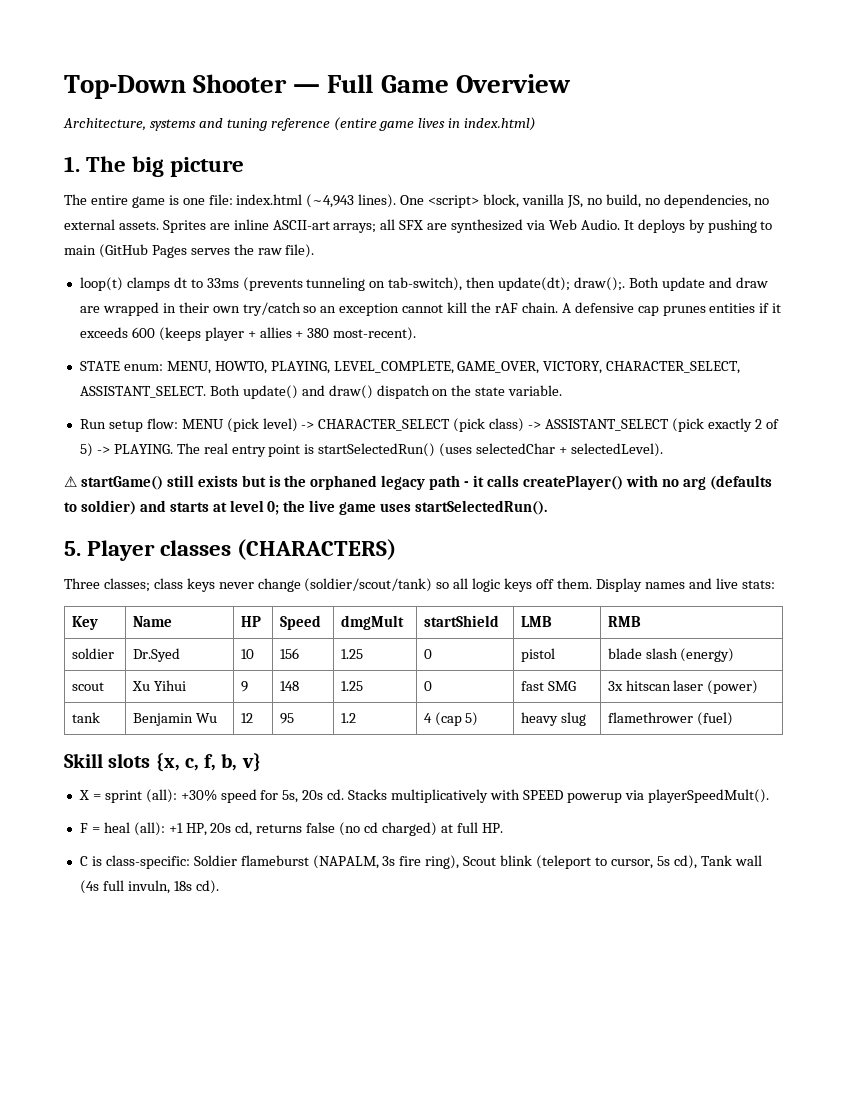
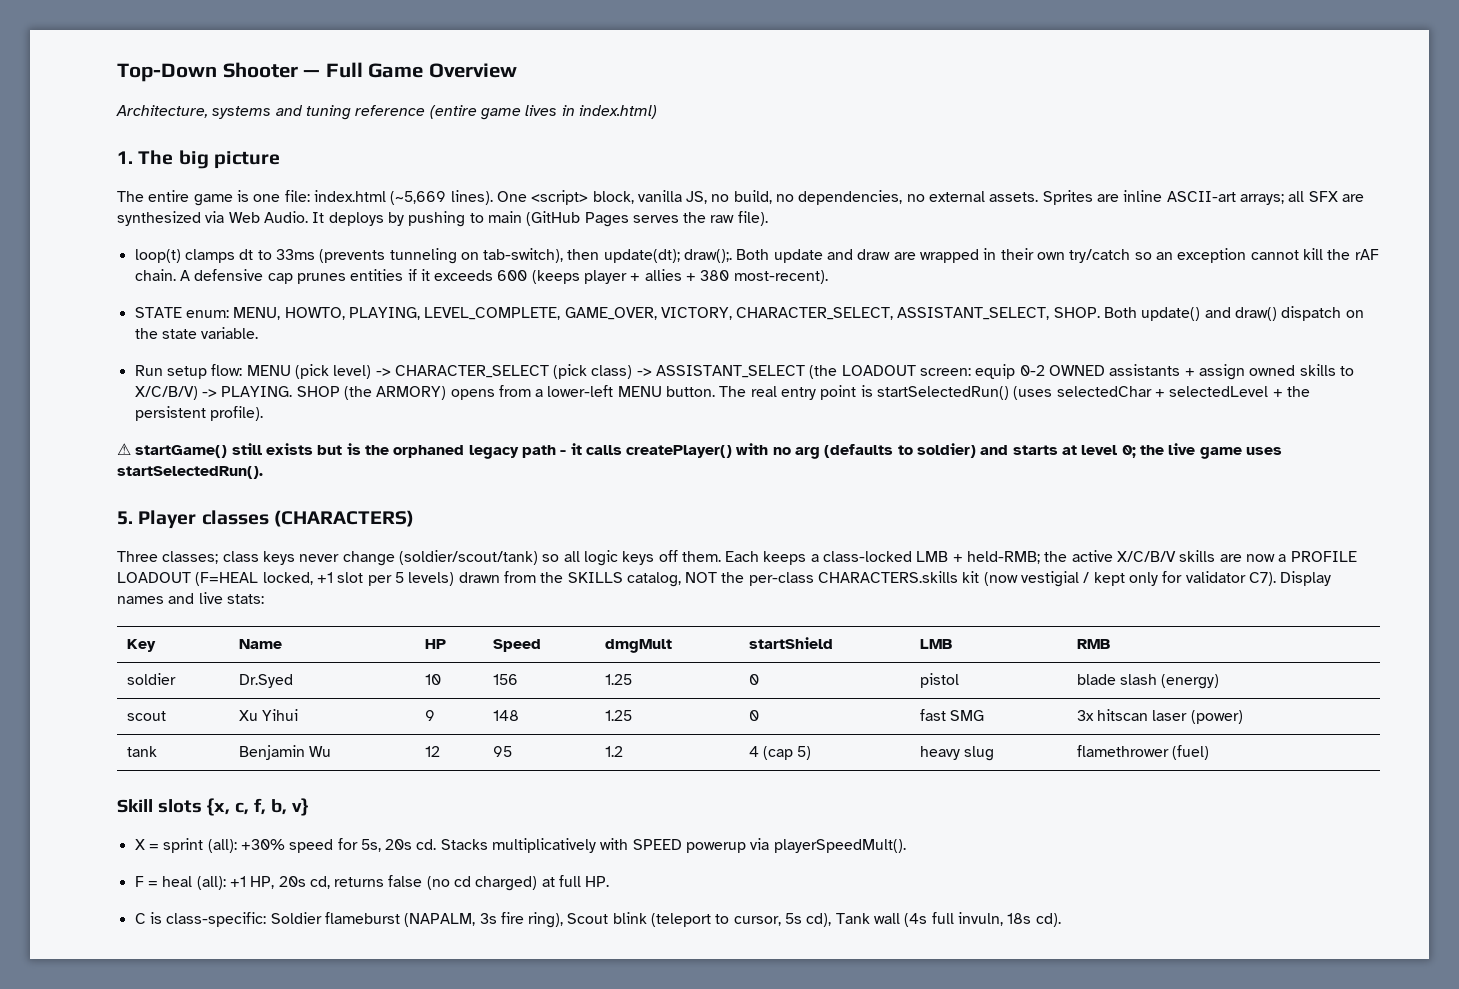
- The entire game is one file: index.html (~4,943 lines).
+ The entire game is one file: index.html (~5,669 lines).
- STATE enum: MENU, HOWTO, PLAYING, LEVEL_COMPLETE, GAME_OVER, VICTORY, CHARACTER_SELECT, ASSISTANT_SELECT.
+ STATE enum: MENU, HOWTO, PLAYING, LEVEL_COMPLETE, GAME_OVER, VICTORY, CHARACTER_SELECT, ASSISTANT_SELECT, SHOP.
- Run setup flow: MENU (pick level) -> CHARACTER_SELECT (pick class) -> ASSISTANT_SELECT (pick exactly 2 of 5) -> PLAYING.
+ Run setup flow: MENU (pick level) -> CHARACTER_SELECT (pick class) -> ASSISTANT_SELECT (the LOADOUT screen: equip 0-2 OWNED assistants + assign owned skills to X/C/B/V) -> PLAYING. SHOP (the ARMORY) opens from a lower-left MENU button.
- The real entry point is startSelectedRun() (uses selectedChar + selectedLevel).
+ The real entry point is startSelectedRun() (uses selectedChar + selectedLevel + the persistent profile).
- Display names and live stats:
+ Each keeps a class-locked LMB + held-RMB; the active X/C/B/V skills are now a PROFILE LOADOUT (F=HEAL locked, +1 slot per 5 levels) drawn from the SKILLS catalog, NOT the per-class CHARACTERS.skills kit (now vestigial / kept only for validator C7). Display names and live stats:

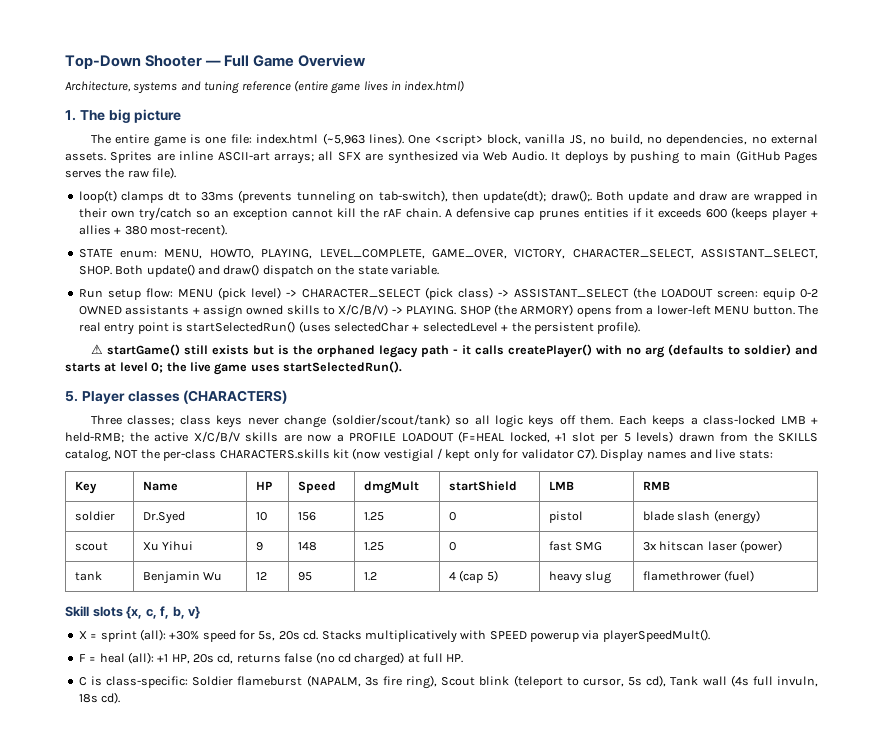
- The entire game is one file: index.html (~5,669 lines).
+ The entire game is one file: index.html (~5,963 lines).

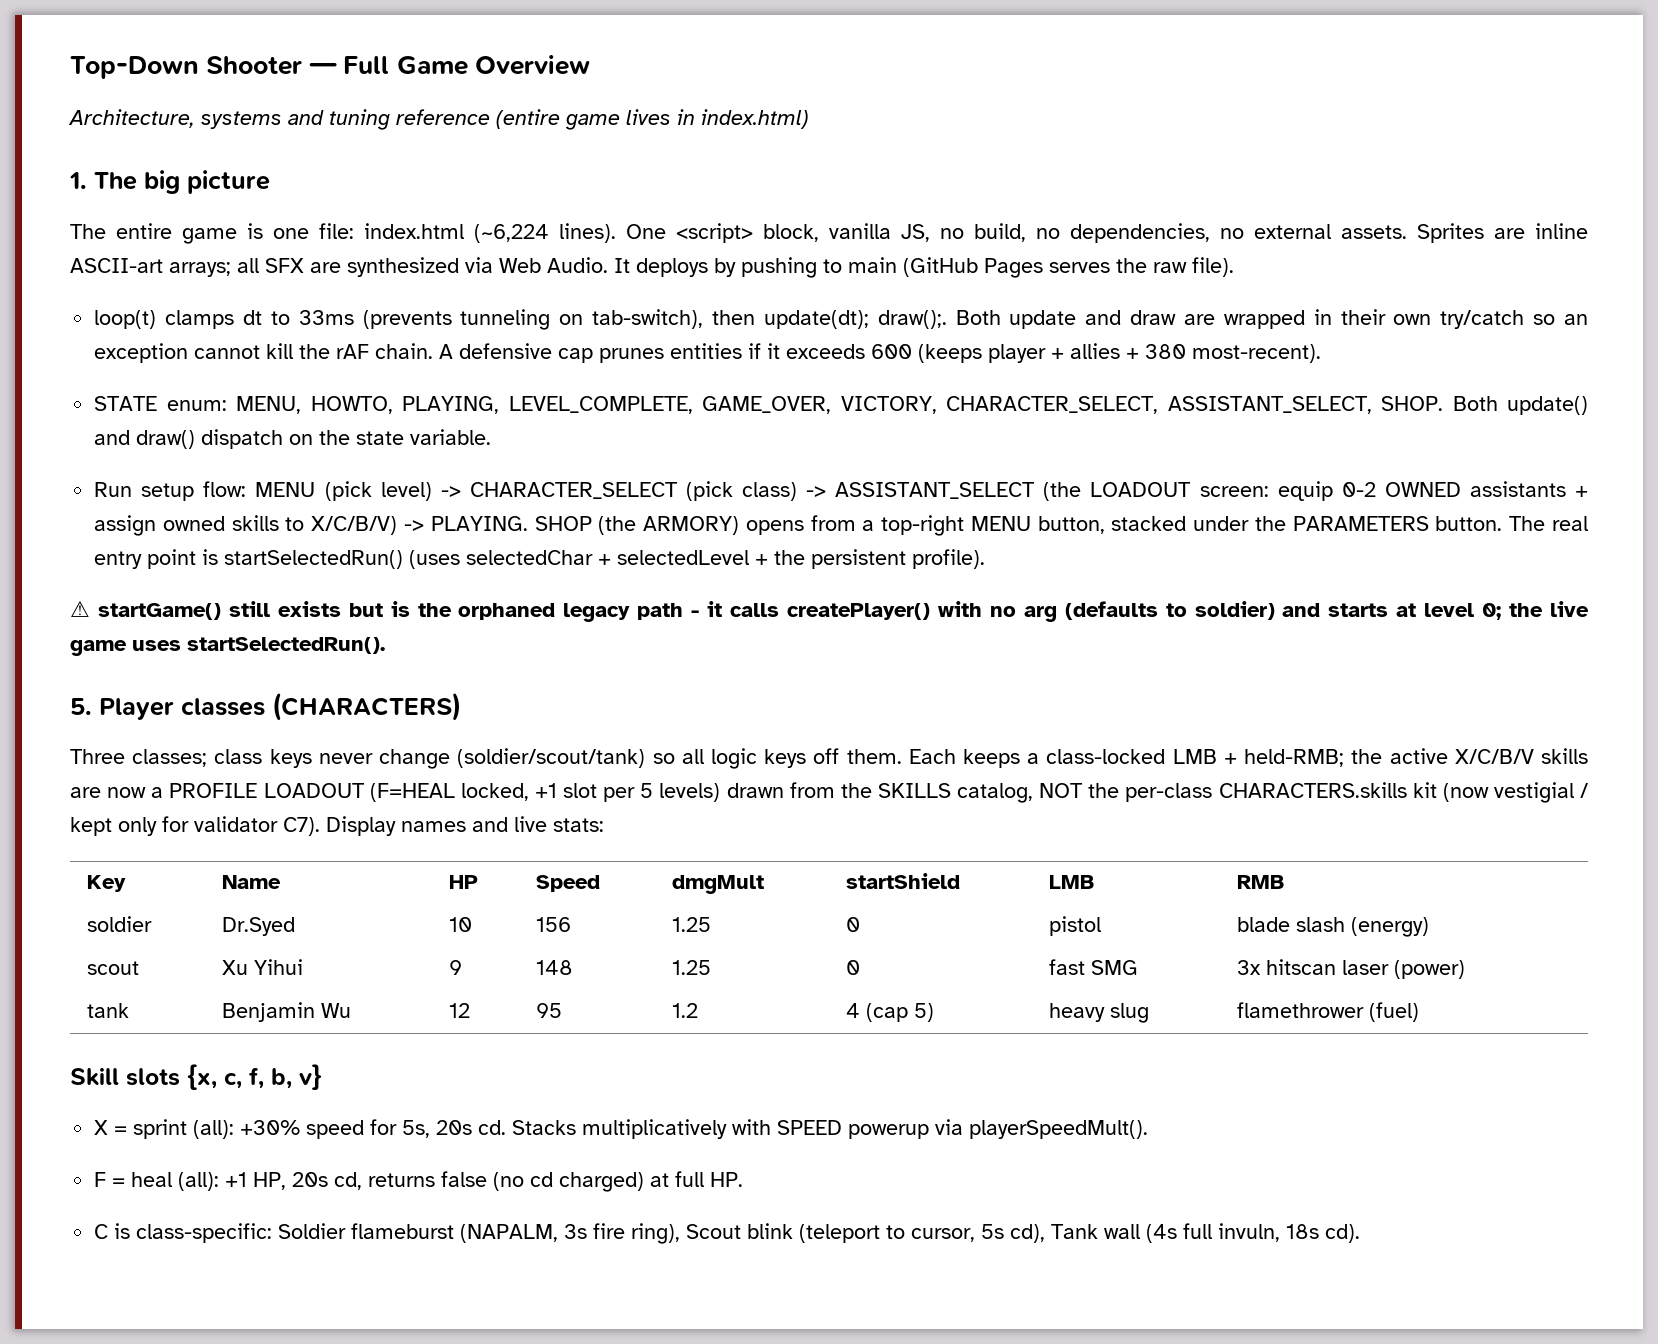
- The entire game is one file: index.html (~5,963 lines).
+ The entire game is one file: index.html (~6,224 lines).
- SHOP (the ARMORY) opens from a lower-left MENU button.
+ SHOP (the ARMORY) opens from a top-right MENU button, stacked under the PARAMETERS button.

